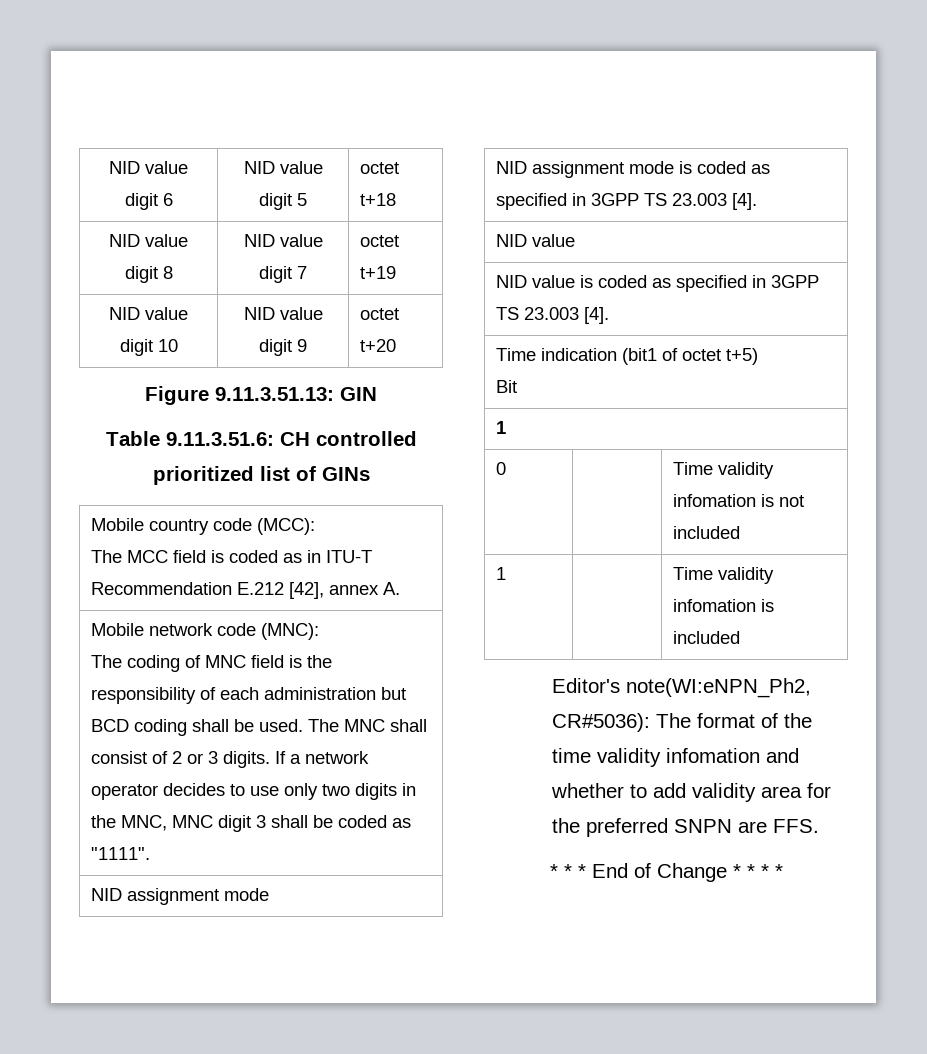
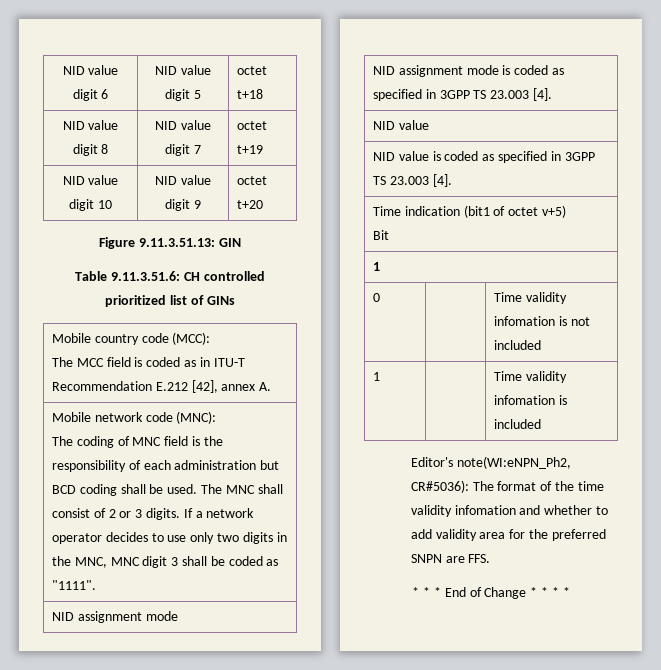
- Time indication (bit1 of octet t+5)
+ Time indication (bit1 of octet v+5)

